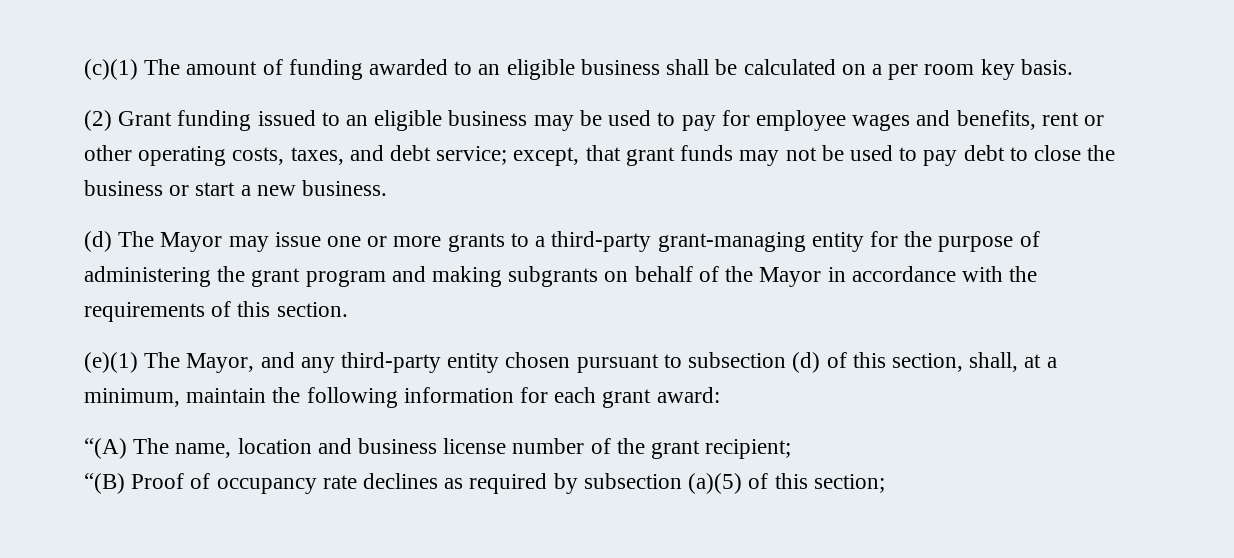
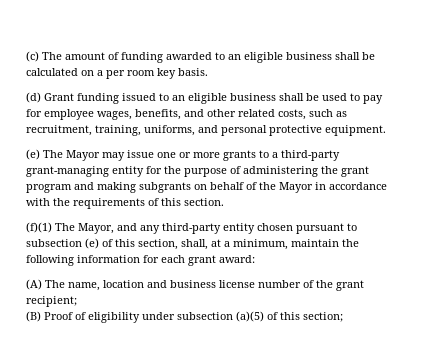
- (c)(1) The amount of funding awarded to an eligible business shall be calculated on a per room key basis.
+ (c) The amount of funding awarded to an eligible business shall be calculated on a per room key basis.
- (2) Grant funding issued to an eligible business may be used to pay for employee wages and benefits, rent or other operating costs, taxes, and debt service; except, that grant funds may not be used to pay debt to close the business or start a new business.
- (d) The Mayor may issue one or more grants to a third-party grant-managing entity for the purpose of administering the grant program and making subgrants on behalf of the Mayor in accordance with the requirements of this section.
+ (d) Grant funding issued to an eligible business shall be used to pay for employee wages, benefits, and other related costs, such as recruitment, training, uniforms, and personal protective equipment.
+ (e) The Mayor may issue one or more grants to a third-party grant-managing entity for the purpose of administering the grant program and making subgrants on behalf of the Mayor in accordance with the requirements of this section.
- (e)(1) The Mayor, and any third-party entity chosen pursuant to subsection (d) of this section, shall, at a minimum, maintain the following information for each grant award:
+ (f)(1) The Mayor, and any third-party entity chosen pursuant to subsection (e) of this section, shall, at a minimum, maintain the following information for each grant award:
- “(A) The name, location and business license number of the grant recipient;
+ (A) The name, location and business license number of the grant recipient;
- “(B) Proof of occupancy rate declines as required by subsection (a)(5) of this section;
+ (B) Proof of eligibility under subsection (a)(5) of this section;

